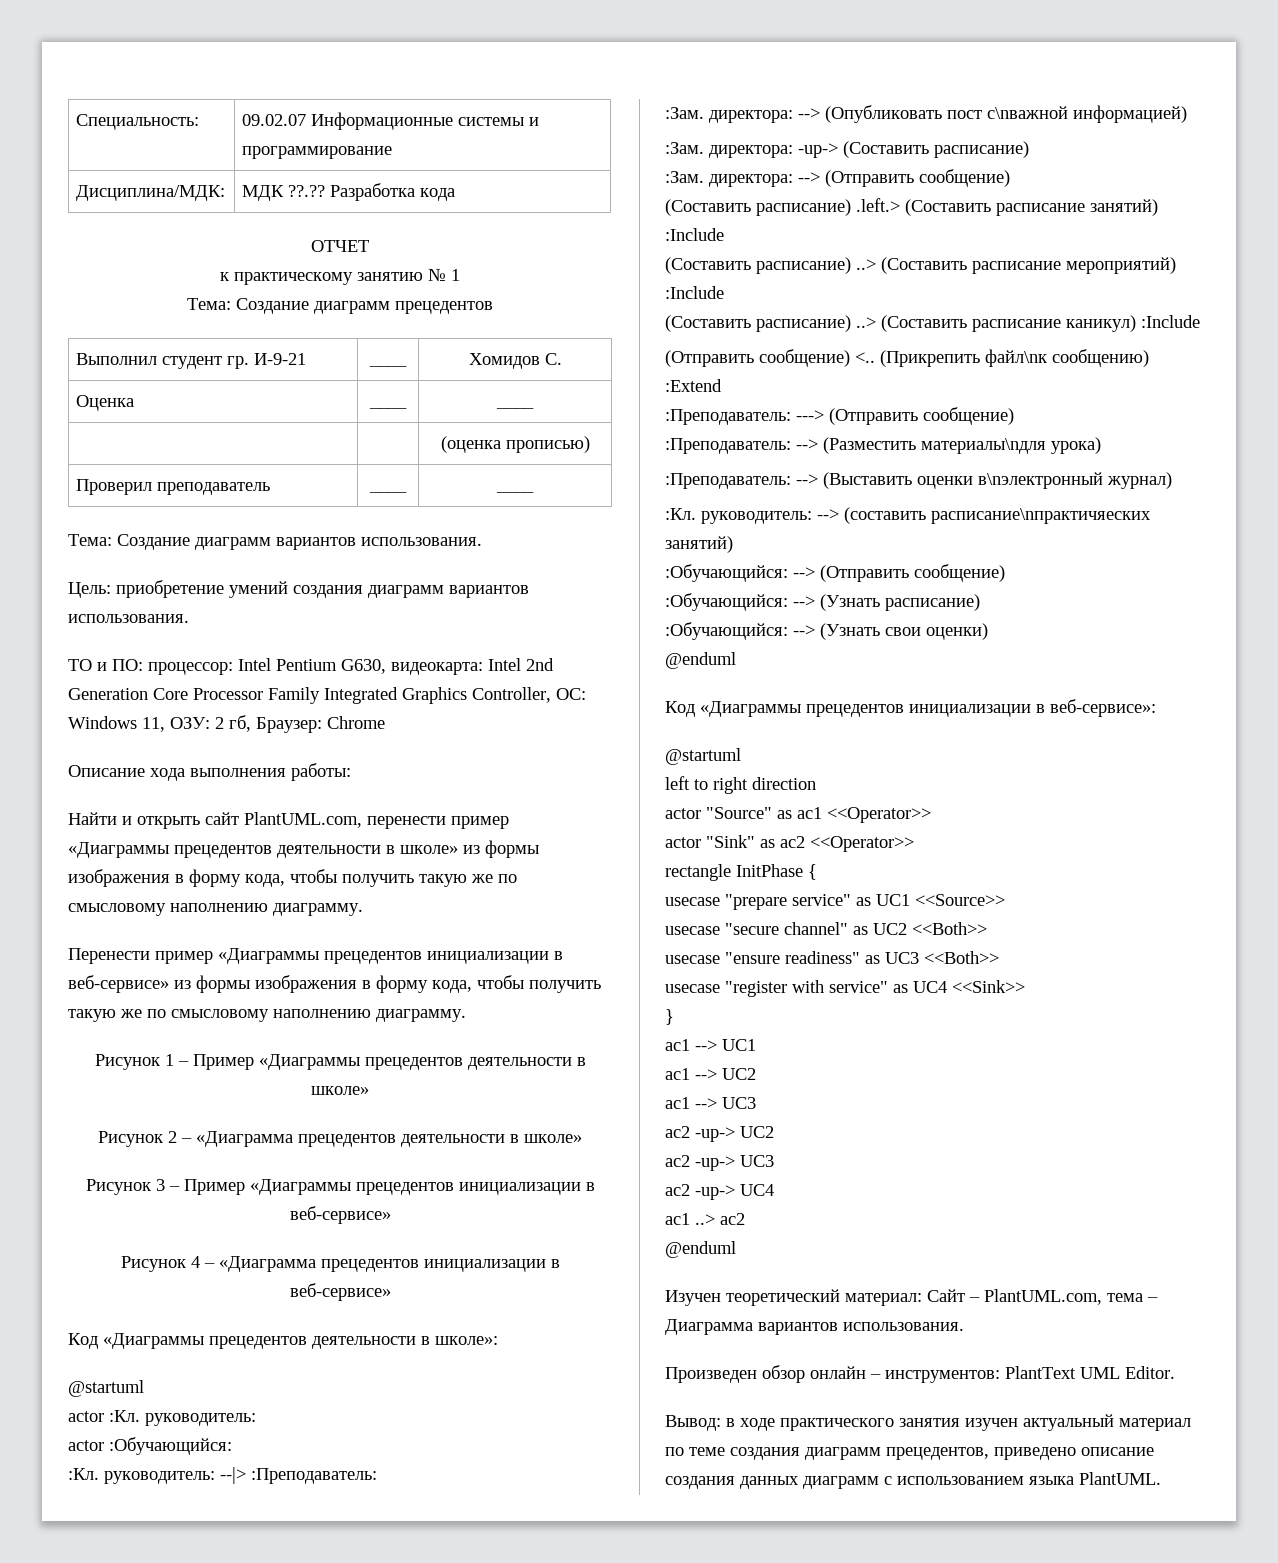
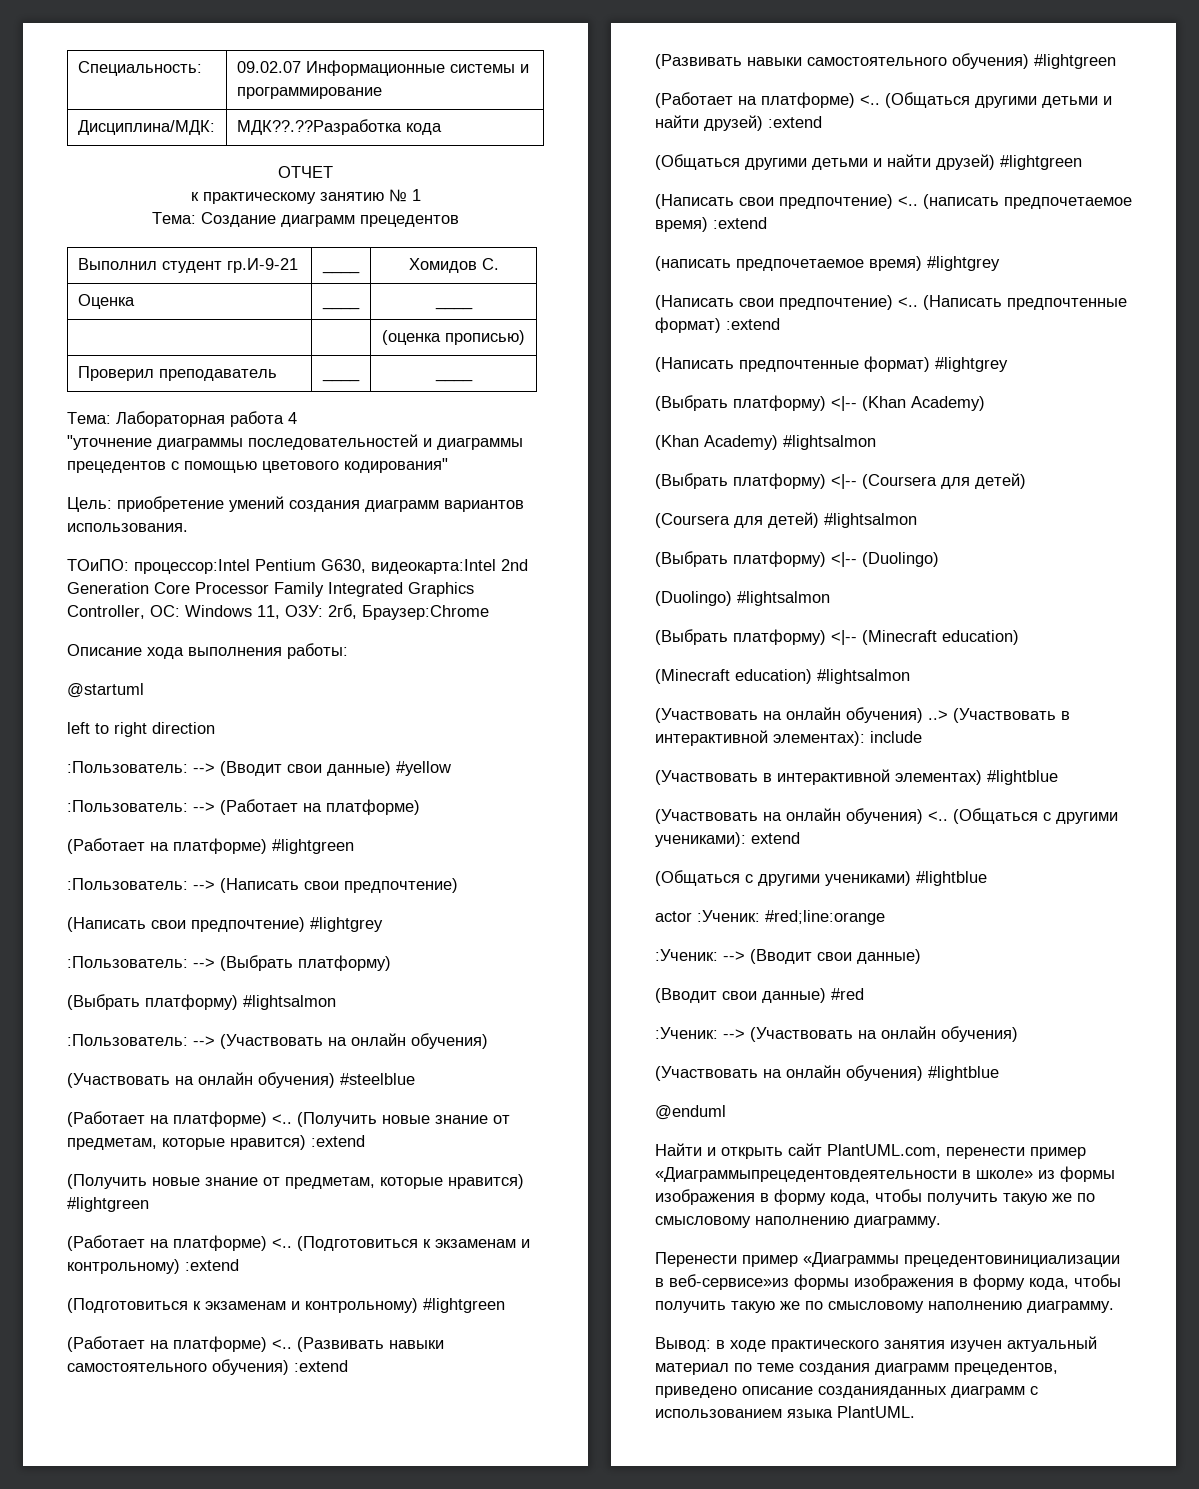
- Дисциплина/МДК: | МДК ??.?? Разработка кода
+ Дисциплина/МДК: | МДК??.??Разработка кода
- Выполнил студент гр. И-9-21 | ____ | Хомидов С.
+ Выполнил студент гр.И-9-21 | ____ | Хомидов С.
- Тема: Создание диаграмм вариантов использования.
+ Тема: Лабораторная работа 4
+ "уточнение диаграммы последовательностей и диаграммы прецедентов с помощью цветового кодирования"
- ТО и ПО: процессор: Intel Pentium G630, видеокарта: Intel 2nd Generation Core Processor Family Integrated Graphics Controller, ОС: Windows 11, ОЗУ: 2 гб, Браузер: Chrome
+ ТОиПО: процессор:Intel Pentium G630, видеокарта:Intel 2nd Generation Core Processor Family Integrated Graphics Controller, ОС: Windows 11, ОЗУ: 2гб, Браузер:Chrome
+ @startuml
+ left to right direction
+ :Пользователь: --> (Вводит свои данные) #yellow
+ :Пользователь: --> (Работает на платформе)
+ (Работает на платформе) #lightgreen
+ :Пользователь: --> (Написать свои предпочтение)
+ (Написать свои предпочтение) #lightgrey
+ :Пользователь: --> (Выбрать платформу)
+ (Выбрать платформу) #lightsalmon
+ :Пользователь: --> (Участвовать на онлайн обучения)
+ (Участвовать на онлайн обучения) #steelblue
+ (Работает на платформе) <.. (Получить новые знание от предметам, которые нравится) :extend
+ (Получить новые знание от предметам, которые нравится) #lightgreen
+ (Работает на платформе) <.. (Подготовиться к экзаменам и контрольному) :extend
+ (Подготовиться к экзаменам и контрольному) #lightgreen
+ (Работает на платформе) <.. (Развивать навыки самостоятельного обучения) :extend
+ (Развивать навыки самостоятельного обучения) #lightgreen
+ (Работает на платформе) <.. (Общаться другими детьми и найти друзей) :extend
+ (Общаться другими детьми и найти друзей) #lightgreen
+ (Написать свои предпочтение) <.. (написать предпочетаемое время) :extend
+ (написать предпочетаемое время) #lightgrey
+ (Написать свои предпочтение) <.. (Написать предпочтенные формат) :extend
+ (Написать предпочтенные формат) #lightgrey
+ (Выбрать платформу) <|-- (Khan Academy)
+ (Khan Academy) #lightsalmon
+ (Выбрать платформу) <|-- (Coursera для детей)
+ (Coursera для детей) #lightsalmon
+ (Выбрать платформу) <|-- (Duolingo)
+ (Duolingo) #lightsalmon
+ (Выбрать платформу) <|-- (Minecraft education)
+ (Minecraft education) #lightsalmon
+ (Участвовать на онлайн обучения) ..> (Участвовать в интерактивной элементах): include
+ (Участвовать в интерактивной элементах) #lightblue
+ (Участвовать на онлайн обучения) <.. (Общаться с другими учениками): extend
+ (Общаться с другими учениками) #lightblue
+ actor :Ученик: #red;line:orange
+ :Ученик: --> (Вводит свои данные)
+ (Вводит свои данные) #red
+ :Ученик: --> (Участвовать на онлайн обучения)
+ (Участвовать на онлайн обучения) #lightblue
+ @enduml
- Найти и открыть сайт PlantUML.com, перенести пример «Диаграммы прецедентов деятельности в школе» из формы изображения в форму кода, чтобы получить такую же по смысловому наполнению диаграмму.
+ Найти и открыть сайт PlantUML.com, перенести пример «Диаграммыпрецедентовдеятельности в школе» из формы изображения в форму кода, чтобы получить такую же по смысловому наполнению диаграмму.
- Перенести пример «Диаграммы прецедентов инициализации в веб-сервисе» из формы изображения в форму кода, чтобы получить такую же по смысловому наполнению диаграмму.
+ Перенести пример «Диаграммы прецедентовинициализации в веб-сервисе»из формы изображения в форму кода, чтобы получить такую же по смысловому наполнению диаграмму.
- Рисунок 1 – Пример «Диаграммы прецедентов деятельности в школе»
- Рисунок 2 – «Диаграмма прецедентов деятельности в школе»
- Рисунок 3 – Пример «Диаграммы прецедентов инициализации в веб-сервисе»
- Рисунок 4 – «Диаграмма прецедентов инициализации в веб-сервисе»
- Код «Диаграммы прецедентов деятельности в школе»:
- @startuml
- actor :Кл. руководитель:
- actor :Обучающийся:
- :Кл. руководитель: --|> :Преподаватель:
- :Зам. директора: --> (Опубликовать пост с\nважной информацией)
- :Зам. директора: -up-> (Составить расписание)
- :Зам. директора: --> (Отправить сообщение)
- (Составить расписание) .left.> (Составить расписание занятий) :Include
- (Составить расписание) ..> (Составить расписание мероприятий) :Include
- (Составить расписание) ..> (Составить расписание каникул) :Include
- (Отправить сообщение) <.. (Прикрепить файл\nк сообщению) :Extend
- :Преподаватель: ---> (Отправить сообщение)
- :Преподаватель: --> (Разместить материалы\nдля урока)
- :Преподаватель: --> (Выставить оценки в\nэлектронный журнал)
- :Кл. руководитель: --> (составить расписание\nпрактичяеских занятий)
- :Обучающийся: --> (Отправить сообщение)
- :Обучающийся: --> (Узнать расписание)
- :Обучающийся: --> (Узнать свои оценки)
- @enduml
- Код «Диаграммы прецедентов инициализации в веб-сервисе»:
- @startuml
- left to right direction
- actor "Source" as ac1 <<Operator>>
- actor "Sink" as ac2 <<Operator>>
- rectangle InitPhase {
- usecase "prepare service" as UC1 <<Source>>
- usecase "secure channel" as UC2 <<Both>>
- usecase "ensure readiness" as UC3 <<Both>>
- usecase "register with service" as UC4 <<Sink>>
- }
- ac1 --> UC1
- ac1 --> UC2
- ac1 --> UC3
- ac2 -up-> UC2
- ac2 -up-> UC3
- ac2 -up-> UC4
- ac1 ..> ac2
- @enduml
- Изучен теоретический материал: Сайт – PlantUML.com, тема – Диаграмма вариантов использования.
- Произведен обзор онлайн – инструментов: PlantText UML Editor.
- Вывод: в ходе практического занятия изучен актуальный материал по теме создания диаграмм прецедентов, приведено описание создания данных диаграмм с использованием языка PlantUML.
+ Вывод: в ходе практического занятия изучен актуальный материал по теме создания диаграмм прецедентов, приведено описание созданияданных диаграмм с использованием языка PlantUML.

